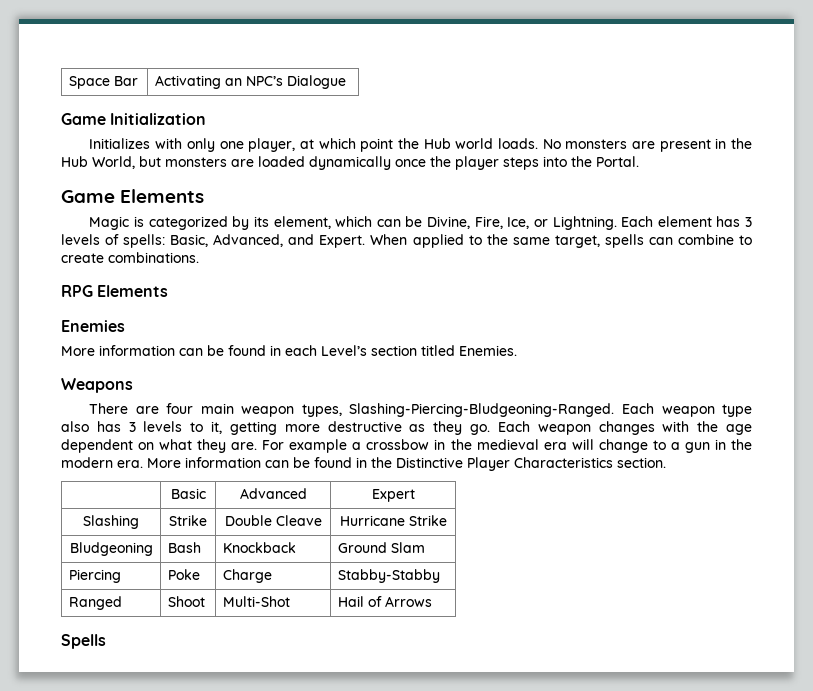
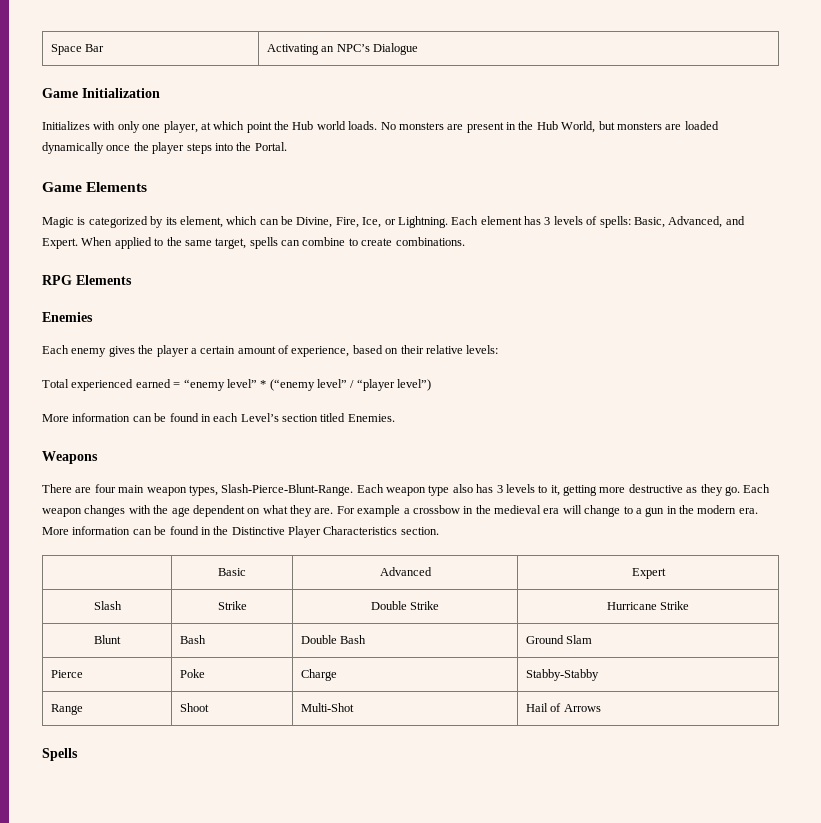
+ Each enemy gives the player a certain amount of experience, based on their relative levels:
+ Total experienced earned = “enemy level” * (“enemy level” / “player level”)
- There are four main weapon types, Slashing-Piercing-Bludgeoning-Ranged.
+ There are four main weapon types, Slash-Pierce-Blunt-Range.
- Slashing | Strike | Double Cleave | Hurricane Strike
+ Slash | Strike | Double Strike | Hurricane Strike
- Bludgeoning | Bash | Knockback | Ground Slam
+ Blunt | Bash | Double Bash | Ground Slam
- Piercing | Poke | Charge | Stabby-Stabby
+ Pierce | Poke | Charge | Stabby-Stabby
- Ranged | Shoot | Multi-Shot | Hail of Arrows
+ Range | Shoot | Multi-Shot | Hail of Arrows

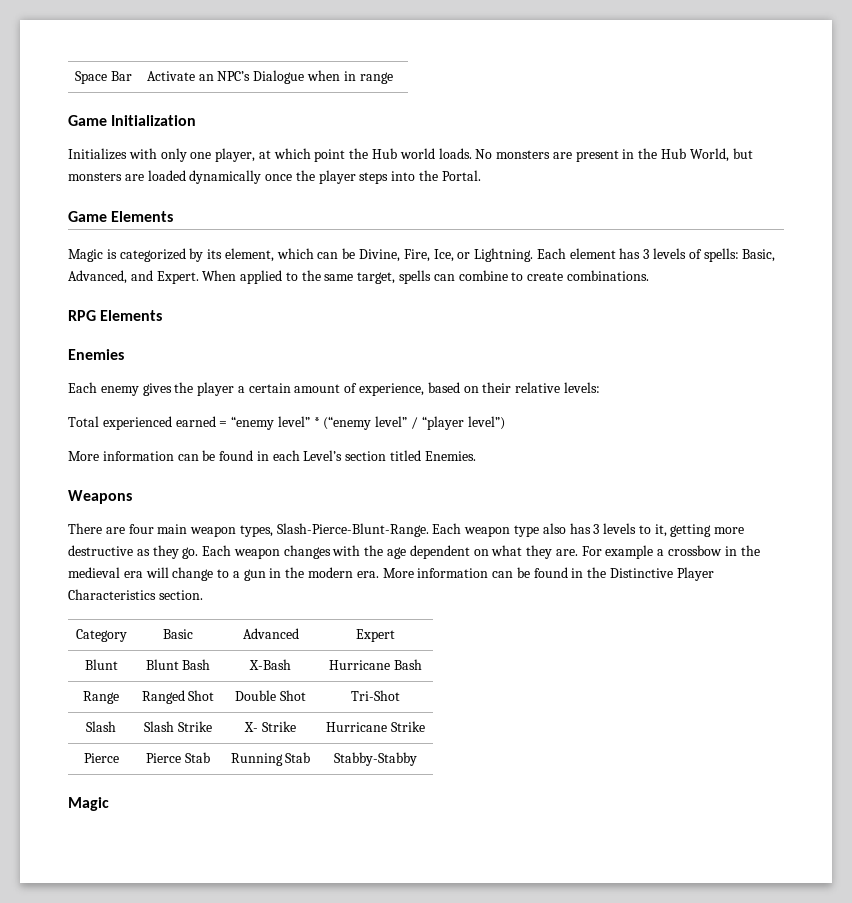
- Space Bar | Activating an NPC’s Dialogue
+ Space Bar | Activate an NPC’s Dialogue when in range
- | Basic | Advanced | Expert
+ Category | Basic | Advanced | Expert
+ Blunt | Blunt Bash | X-Bash | Hurricane Bash
+ Range | Ranged Shot | Double Shot | Tri-Shot
- Slash | Strike | Double Strike | Hurricane Strike
+ Slash | Slash Strike | X- Strike | Hurricane Strike
- Blunt | Bash | Double Bash | Ground Slam
- Pierce | Poke | Charge | Stabby-Stabby
- Range | Shoot | Multi-Shot | Hail of Arrows
- Spells
+ Pierce | Pierce Stab | Running Stab | Stabby-Stabby
+ Magic

